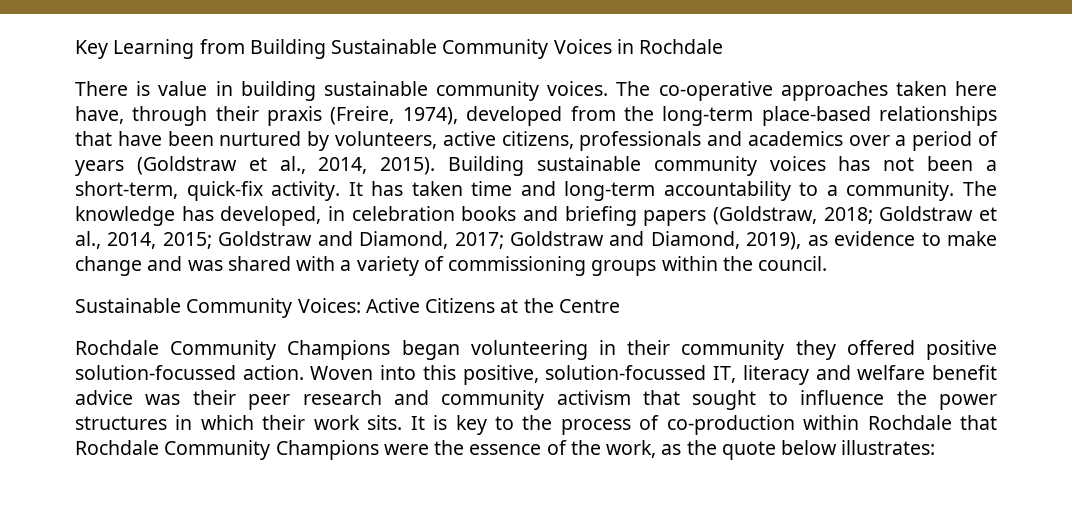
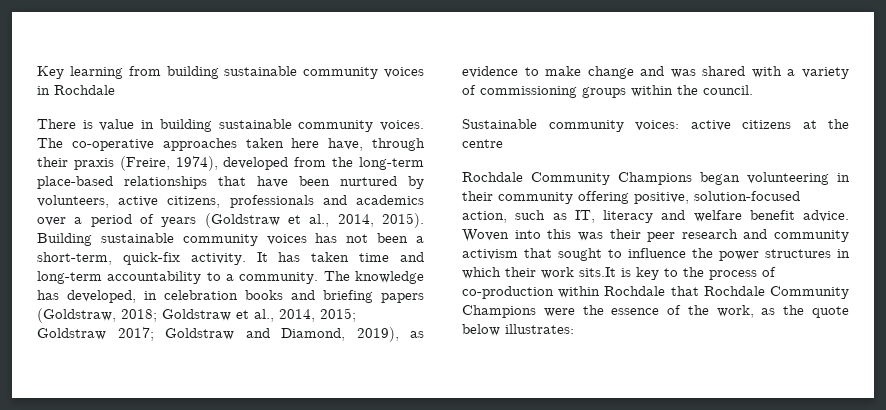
- Key Learning from Building Sustainable Community Voices in Rochdale
+ Key learning from building sustainable community voices in Rochdale
- The knowledge has developed, in celebration books and briefing papers (Goldstraw, 2018; Goldstraw et al., 2014, 2015; Goldstraw and Diamond, 2017; Goldstraw and Diamond, 2019), as evidence to make change and was shared with a variety of commissioning groups within the council.
+ The knowledge has developed, in celebration books and briefing papers (Goldstraw, 2018; Goldstraw et al., 2014, 2015; Goldstraw 2017; Goldstraw and Diamond, 2019), as evidence to make change and was shared with a variety of commissioning groups within the council.
- Sustainable Community Voices: Active Citizens at the Centre
+ Sustainable community voices: active citizens at the centre
- Rochdale Community Champions began volunteering in their community they offered positive solution-focussed action. Woven into this positive, solution-focussed IT, literacy and welfare benefit advice was their peer research and community activism that sought to influence the power structures in which their work sits. It is key to the process of co-production within Rochdale that Rochdale Community Champions were the essence of the work, as the quote below illustrates:
+ Rochdale Community Champions began volunteering in their community offering positive, solution-focused action, such as IT, literacy and welfare benefit advice. Woven into this was their peer research and community activism that sought to influence the power structures in which their work sits.It is key to the process of co-production within Rochdale that Rochdale Community Champions were the essence of the work, as the quote below illustrates:

